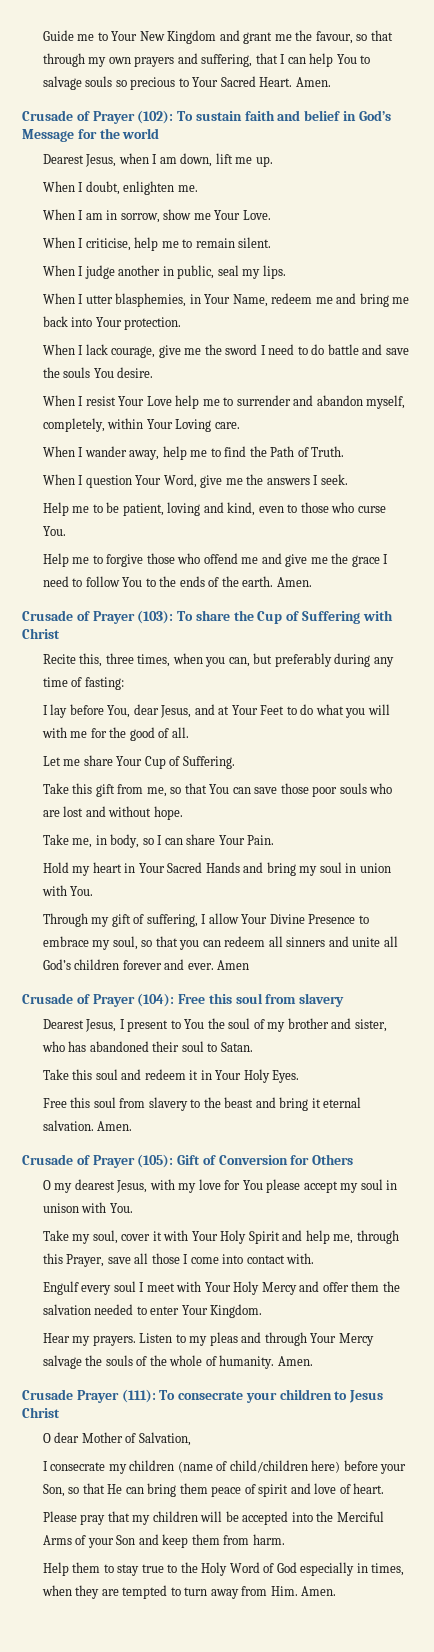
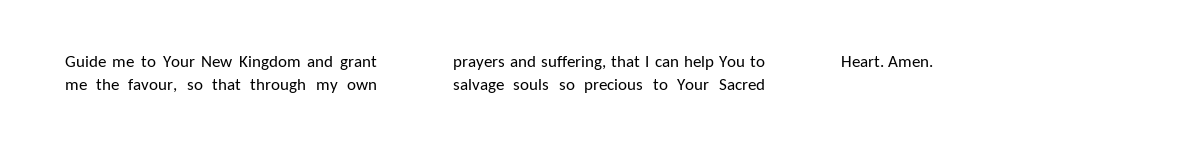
- Crusade of Prayer (102): To sustain faith and belief in God’s Message for the world
- Dearest Jesus, when I am down, lift me up.
- When I doubt, enlighten me.
- When I am in sorrow, show me Your Love.
- When I criticise, help me to remain silent.
- When I judge another in public, seal my lips.
- When I utter blasphemies, in Your Name, redeem me and bring me back into Your protection.
- When I lack courage, give me the sword I need to do battle and save the souls You desire.
- When I resist Your Love help me to surrender and abandon myself, completely, within Your Loving care.
- When I wander away, help me to find the Path of Truth.
- When I question Your Word, give me the answers I seek.
- Help me to be patient, loving and kind, even to those who curse You.
- Help me to forgive those who offend me and give me the grace I need to follow You to the ends of the earth. Amen.
- Crusade of Prayer (103): To share the Cup of Suffering with Christ
- Recite this, three times, when you can, but preferably during any time of fasting:
- I lay before You, dear Jesus, and at Your Feet to do what you will with me for the good of all.
- Let me share Your Cup of Suffering.
- Take this gift from me, so that You can save those poor souls who are lost and without hope.
- Take me, in body, so I can share Your Pain.
- Hold my heart in Your Sacred Hands and bring my soul in union with You.
- Through my gift of suffering, I allow Your Divine Presence to embrace my soul, so that you can redeem all sinners and unite all God’s children forever and ever. Amen
- Crusade of Prayer (104): Free this soul from slavery
- Dearest Jesus, I present to You the soul of my brother and sister, who has abandoned their soul to Satan.
- Take this soul and redeem it in Your Holy Eyes.
- Free this soul from slavery to the beast and bring it eternal salvation. Amen.
- Crusade of Prayer (105): Gift of Conversion for Others
- O my dearest Jesus, with my love for You please accept my soul in unison with You.
- Take my soul, cover it with Your Holy Spirit and help me, through this Prayer, save all those I come into contact with.
- Engulf every soul I meet with Your Holy Mercy and offer them the salvation needed to enter Your Kingdom.
- Hear my prayers. Listen to my pleas and through Your Mercy salvage the souls of the whole of humanity. Amen.
- Crusade Prayer (111): To consecrate your children to Jesus Christ
- O dear Mother of Salvation,
- I consecrate my children (name of child/children here) before your Son, so that He can bring them peace of spirit and love of heart.
- Please pray that my children will be accepted into the Merciful Arms of your Son and keep them from harm.
- Help them to stay true to the Holy Word of God especially in times, when they are tempted to turn away from Him. Amen.

